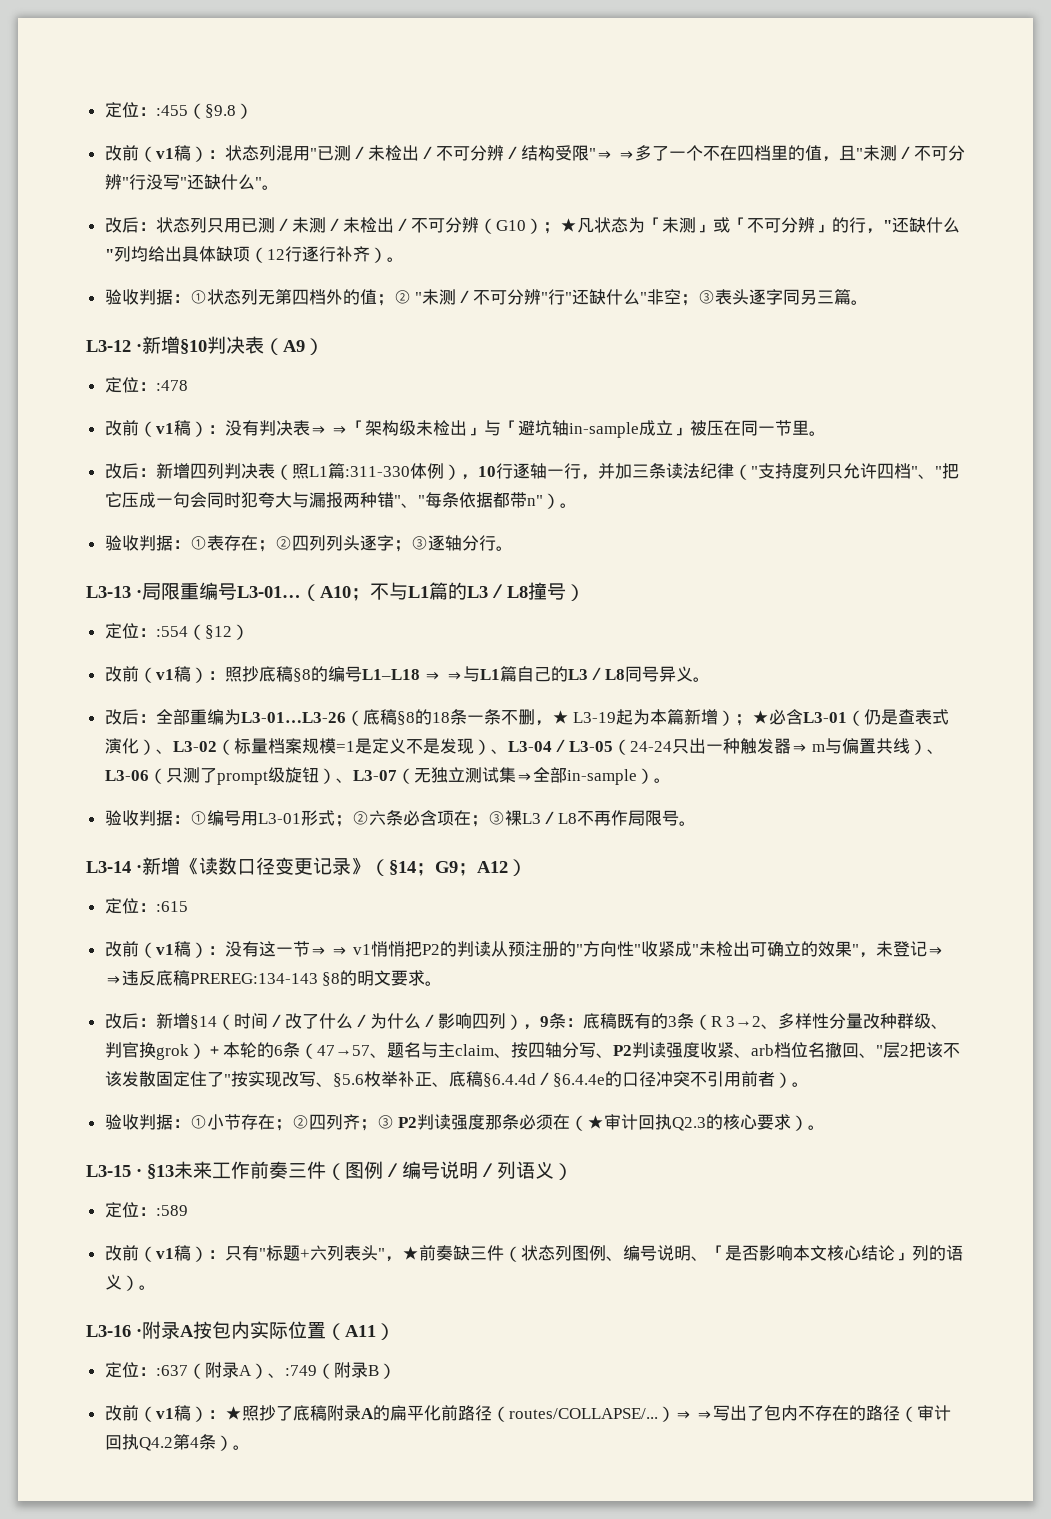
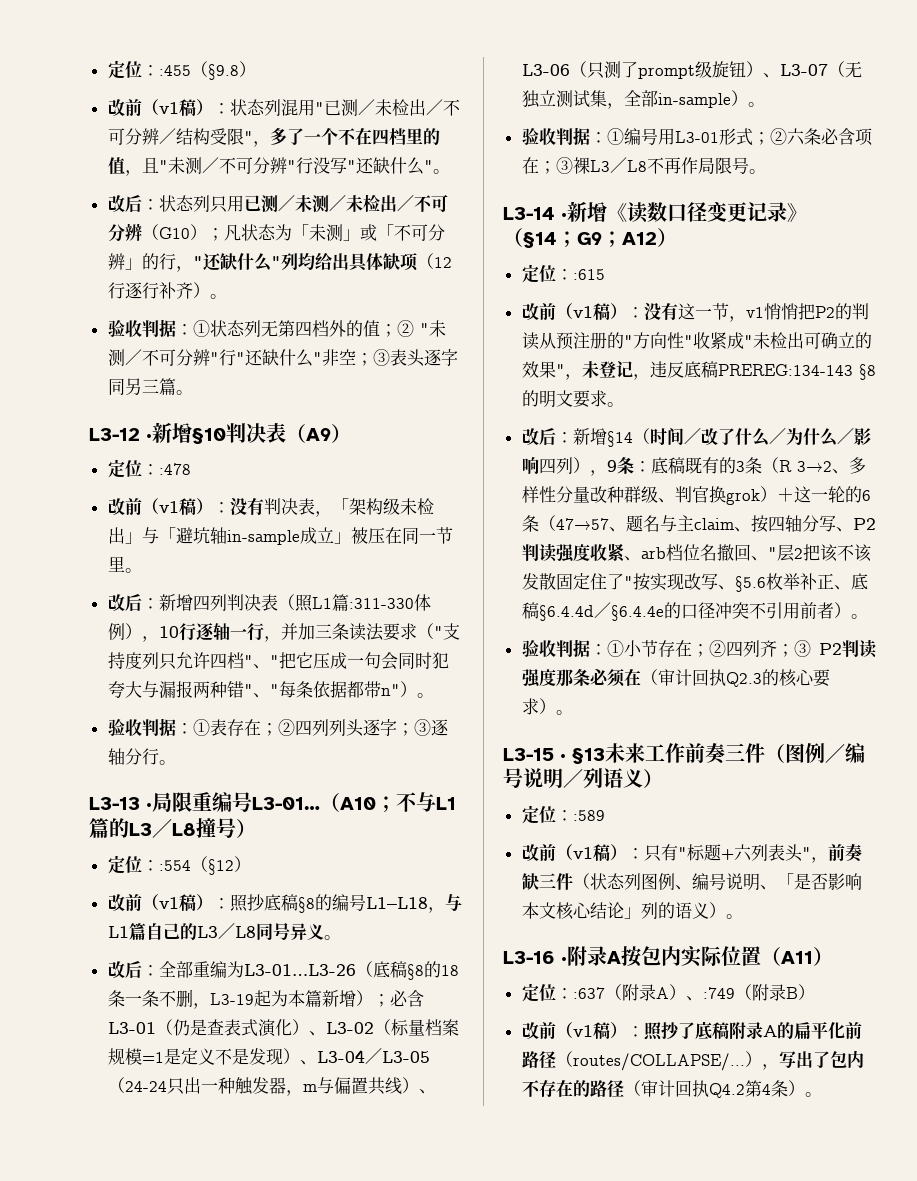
- 改前（v1稿）：状态列混用"已测／未检出／不可分辨／结构受限"⇒ ⇒多了一个不在四档里的值，且"未测／不可分辨"行没写"还缺什么"。
+ 改前（v1稿）：状态列混用"已测／未检出／不可分辨／结构受限"，多了一个不在四档里的值，且"未测／不可分辨"行没写"还缺什么"。
- 改后：状态列只用已测／未测／未检出／不可分辨（G10）；★凡状态为「未测」或「不可分辨」的行，"还缺什么"列均给出具体缺项（12行逐行补齐）。
+ 改后：状态列只用已测／未测／未检出／不可分辨（G10）；凡状态为「未测」或「不可分辨」的行，"还缺什么"列均给出具体缺项（12行逐行补齐）。
- 改前（v1稿）：没有判决表⇒ ⇒「架构级未检出」与「避坑轴in-sample成立」被压在同一节里。
+ 改前（v1稿）：没有判决表，「架构级未检出」与「避坑轴in-sample成立」被压在同一节里。
- 改后：新增四列判决表（照L1篇:311-330体例），10行逐轴一行，并加三条读法纪律（"支持度列只允许四档"、"把它压成一句会同时犯夸大与漏报两种错"、"每条依据都带n"）。
+ 改后：新增四列判决表（照L1篇:311-330体例），10行逐轴一行，并加三条读法要求（"支持度列只允许四档"、"把它压成一句会同时犯夸大与漏报两种错"、"每条依据都带n"）。
- 改前（v1稿）：照抄底稿§8的编号L1–L18 ⇒ ⇒与L1篇自己的L3／L8同号异义。
+ 改前（v1稿）：照抄底稿§8的编号L1–L18，与L1篇自己的L3／L8同号异义。
- 改后：全部重编为L3-01…L3-26（底稿§8的18条一条不删，★ L3-19起为本篇新增）；★必含L3-01（仍是查表式演化）、L3-02（标量档案规模=1是定义不是发现）、L3-04／L3-05（24-24只出一种触发器⇒ m与偏置共线）、L3-06（只测了prompt级旋钮）、L3-07（无独立测试集⇒全部in-sample）。
+ 改后：全部重编为L3-01…L3-26（底稿§8的18条一条不删，L3-19起为本篇新增）；必含L3-01（仍是查表式演化）、L3-02（标量档案规模=1是定义不是发现）、L3-04／L3-05（24-24只出一种触发器，m与偏置共线）、L3-06（只测了prompt级旋钮）、L3-07（无独立测试集，全部in-sample）。
- 改前（v1稿）：没有这一节⇒ ⇒ v1悄悄把P2的判读从预注册的"方向性"收紧成"未检出可确立的效果"，未登记⇒ ⇒违反底稿PREREG:134-143 §8的明文要求。
+ 改前（v1稿）：没有这一节，v1悄悄把P2的判读从预注册的"方向性"收紧成"未检出可确立的效果"，未登记，违反底稿PREREG:134-143 §8的明文要求。
- 底稿既有的3条（R 3→2、多样性分量改种群级、判官换grok）＋本轮的6条（47→57、题名与主claim、按四轴分写、P2判读强度收紧、arb档位名撤回、"层2把该不该发散固定住了"按实现改写、§5.6枚举补正、底稿§6.4.4d／§6.4.4e的口径冲突不引用前者）。
+ 底稿既有的3条（R 3→2、多样性分量改种群级、判官换grok）＋这一轮的6条（47→57、题名与主claim、按四轴分写、P2判读强度收紧、arb档位名撤回、"层2把该不该发散固定住了"按实现改写、§5.6枚举补正、底稿§6.4.4d／§6.4.4e的口径冲突不引用前者）。
- 验收判据：①小节存在；②四列齐；③ P2判读强度那条必须在（★审计回执Q2.3的核心要求）。
+ 验收判据：①小节存在；②四列齐；③ P2判读强度那条必须在（审计回执Q2.3的核心要求）。
- 改前（v1稿）：只有"标题+六列表头"，★前奏缺三件（状态列图例、编号说明、「是否影响本文核心结论」列的语义）。
+ 改前（v1稿）：只有"标题+六列表头"，前奏缺三件（状态列图例、编号说明、「是否影响本文核心结论」列的语义）。
- 改前（v1稿）：★照抄了底稿附录A的扁平化前路径（routes/COLLAPSE/...）⇒ ⇒写出了包内不存在的路径（审计回执Q4.2第4条）。
+ 改前（v1稿）：照抄了底稿附录A的扁平化前路径（routes/COLLAPSE/...），写出了包内不存在的路径（审计回执Q4.2第4条）。

